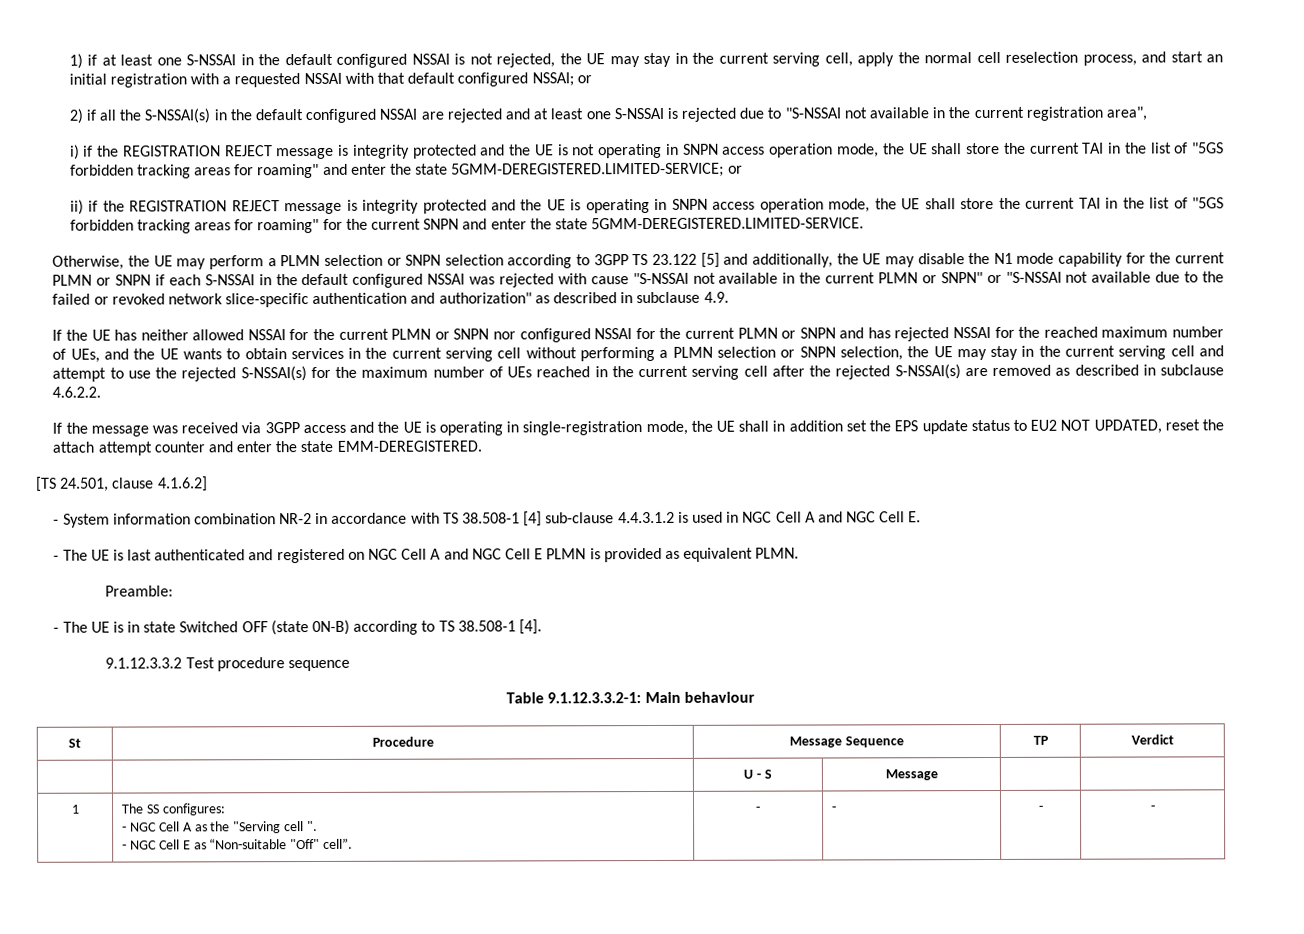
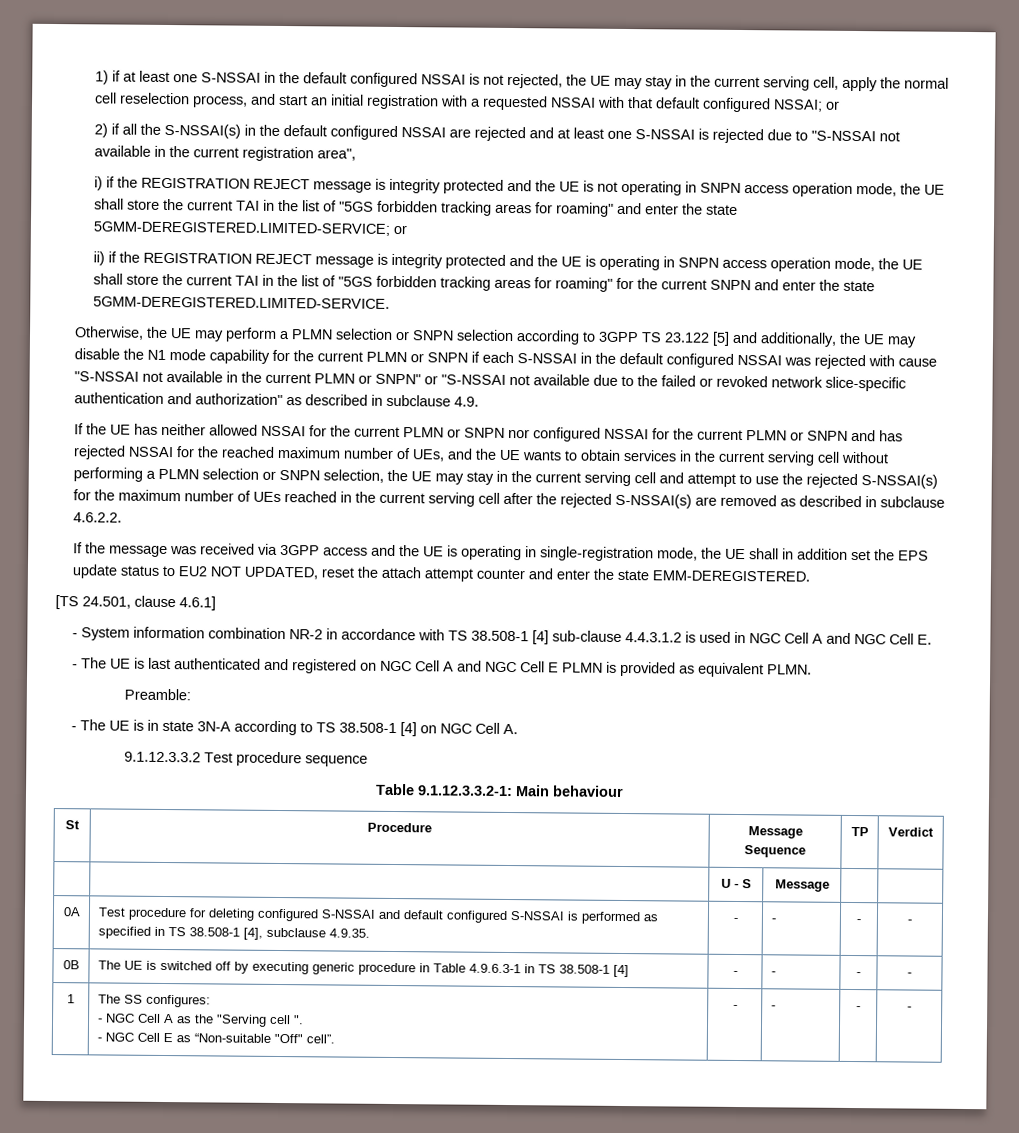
- [TS 24.501, clause 4.1.6.2]
+ [TS 24.501, clause 4.6.1]
- - The UE is in state Switched OFF (state 0N-B) according to TS 38.508-1 [4].
+ - The UE is in state 3N-A according to TS 38.508-1 [4] on NGC Cell A.
+ 0A | Test procedure for deleting configured S-NSSAI and default configured S-NSSAI is performed as specified in TS 38.508-1 [4], subclause 4.9.35. | - | - | - | -
+ 0B | The UE is switched off by executing generic procedure in Table 4.9.6.3-1 in TS 38.508-1 [4] | - | - | - | -

